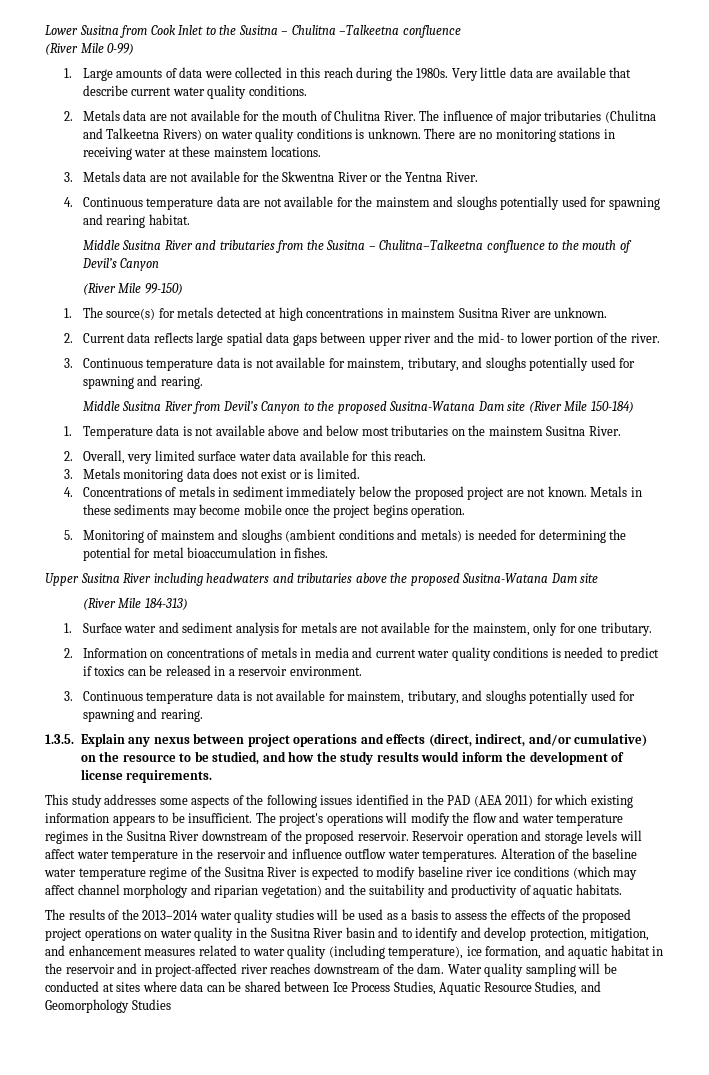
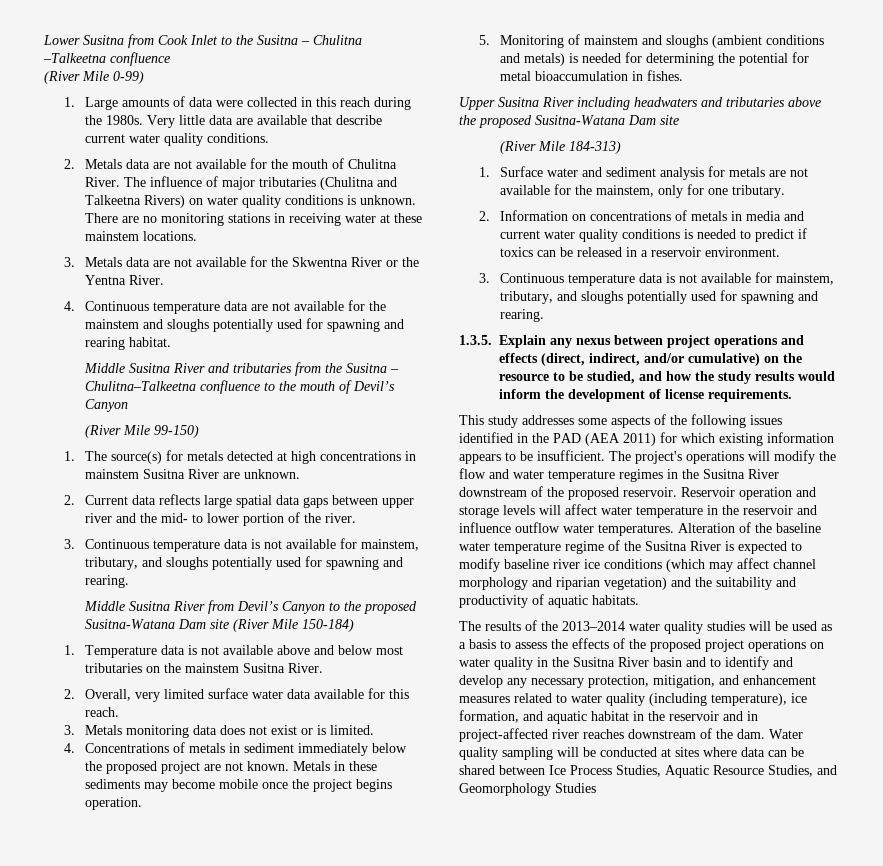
- The results of the 2013–2014 water quality studies will be used as a basis to assess the effects of the proposed project operations on water quality in the Susitna River basin and to identify and develop protection, mitigation, and enhancement measures related to water quality (including temperature), ice formation, and aquatic habitat in the reservoir and in project-affected river reaches downstream of the dam.
+ The results of the 2013–2014 water quality studies will be used as a basis to assess the effects of the proposed project operations on water quality in the Susitna River basin and to identify and develop any necessary protection, mitigation, and enhancement measures related to water quality (including temperature), ice formation, and aquatic habitat in the reservoir and in project-affected river reaches downstream of the dam.

